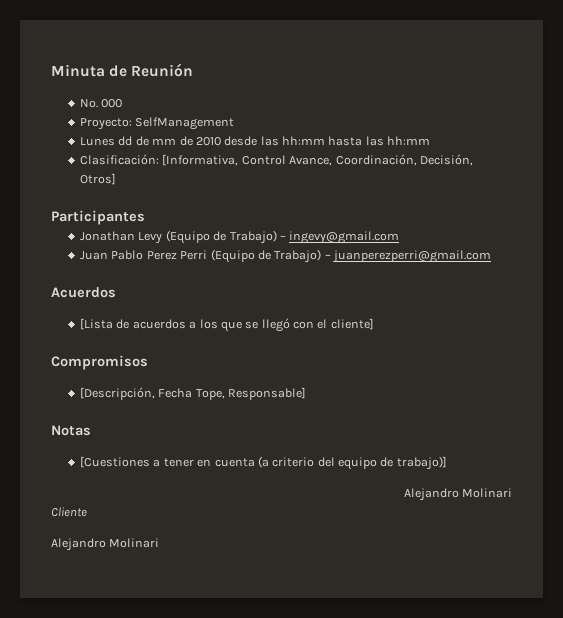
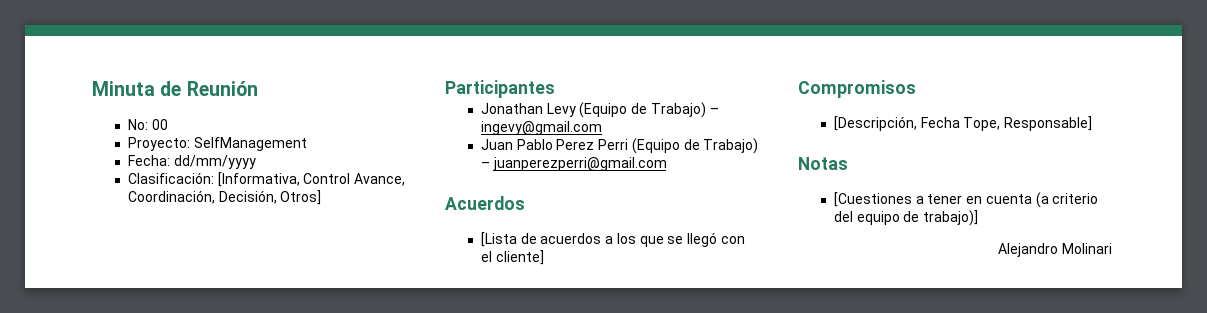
- No. 000
+ No: 00
- Lunes dd de mm de 2010 desde las hh:mm hasta las hh:mm
+ Fecha: dd/mm/yyyy
- Cliente
- Alejandro Molinari

